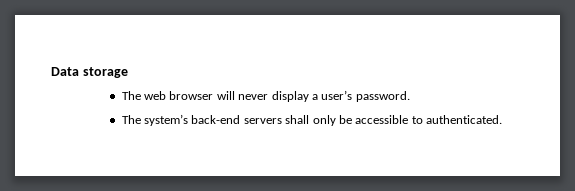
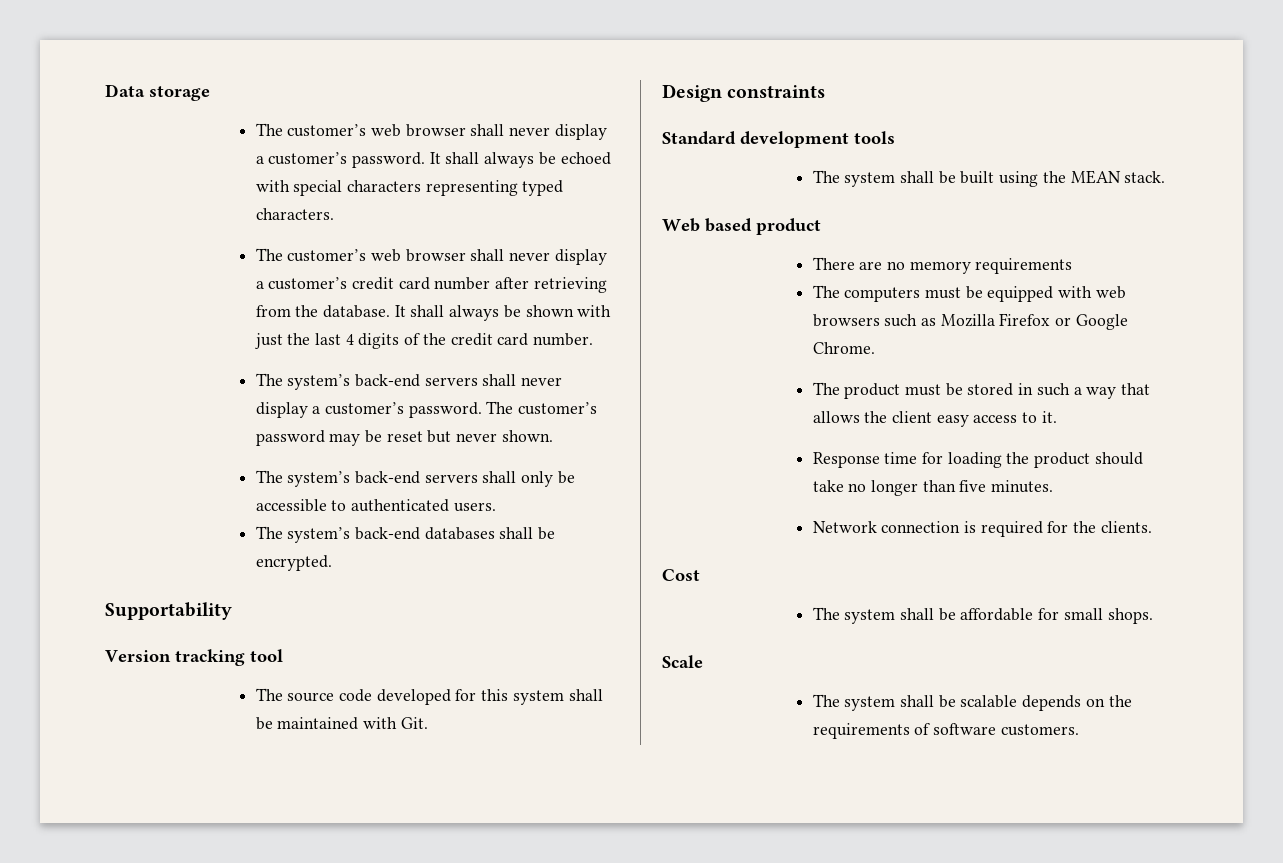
- The web browser will never display a user’s password.
+ The customer’s web browser shall never display a customer’s password. It shall always be echoed with special characters representing typed characters.
+ The customer’s web browser shall never display a customer’s credit card number after retrieving from the database. It shall always be shown with just the last 4 digits of the credit card number.
+ The system’s back-end servers shall never display a customer’s password. The customer’s password may be reset but never shown.
- The system’s back-end servers shall only be accessible to authenticated.
+ The system’s back-end servers shall only be accessible to authenticated users.
+ The system’s back-end databases shall be encrypted.
+ Supportability
+ Version tracking tool
+ The source code developed for this system shall be maintained with Git.
+ Design constraints
+ Standard development tools
+ The system shall be built using the MEAN stack.
+ Web based product
+ There are no memory requirements
+ The computers must be equipped with web browsers such as Mozilla Firefox or Google Chrome.
+ The product must be stored in such a way that allows the client easy access to it.
+ Response time for loading the product should take no longer than five minutes.
+ Network connection is required for the clients.
+ Cost
+ The system shall be affordable for small shops.
+ Scale
+ The system shall be scalable depends on the requirements of software customers.

